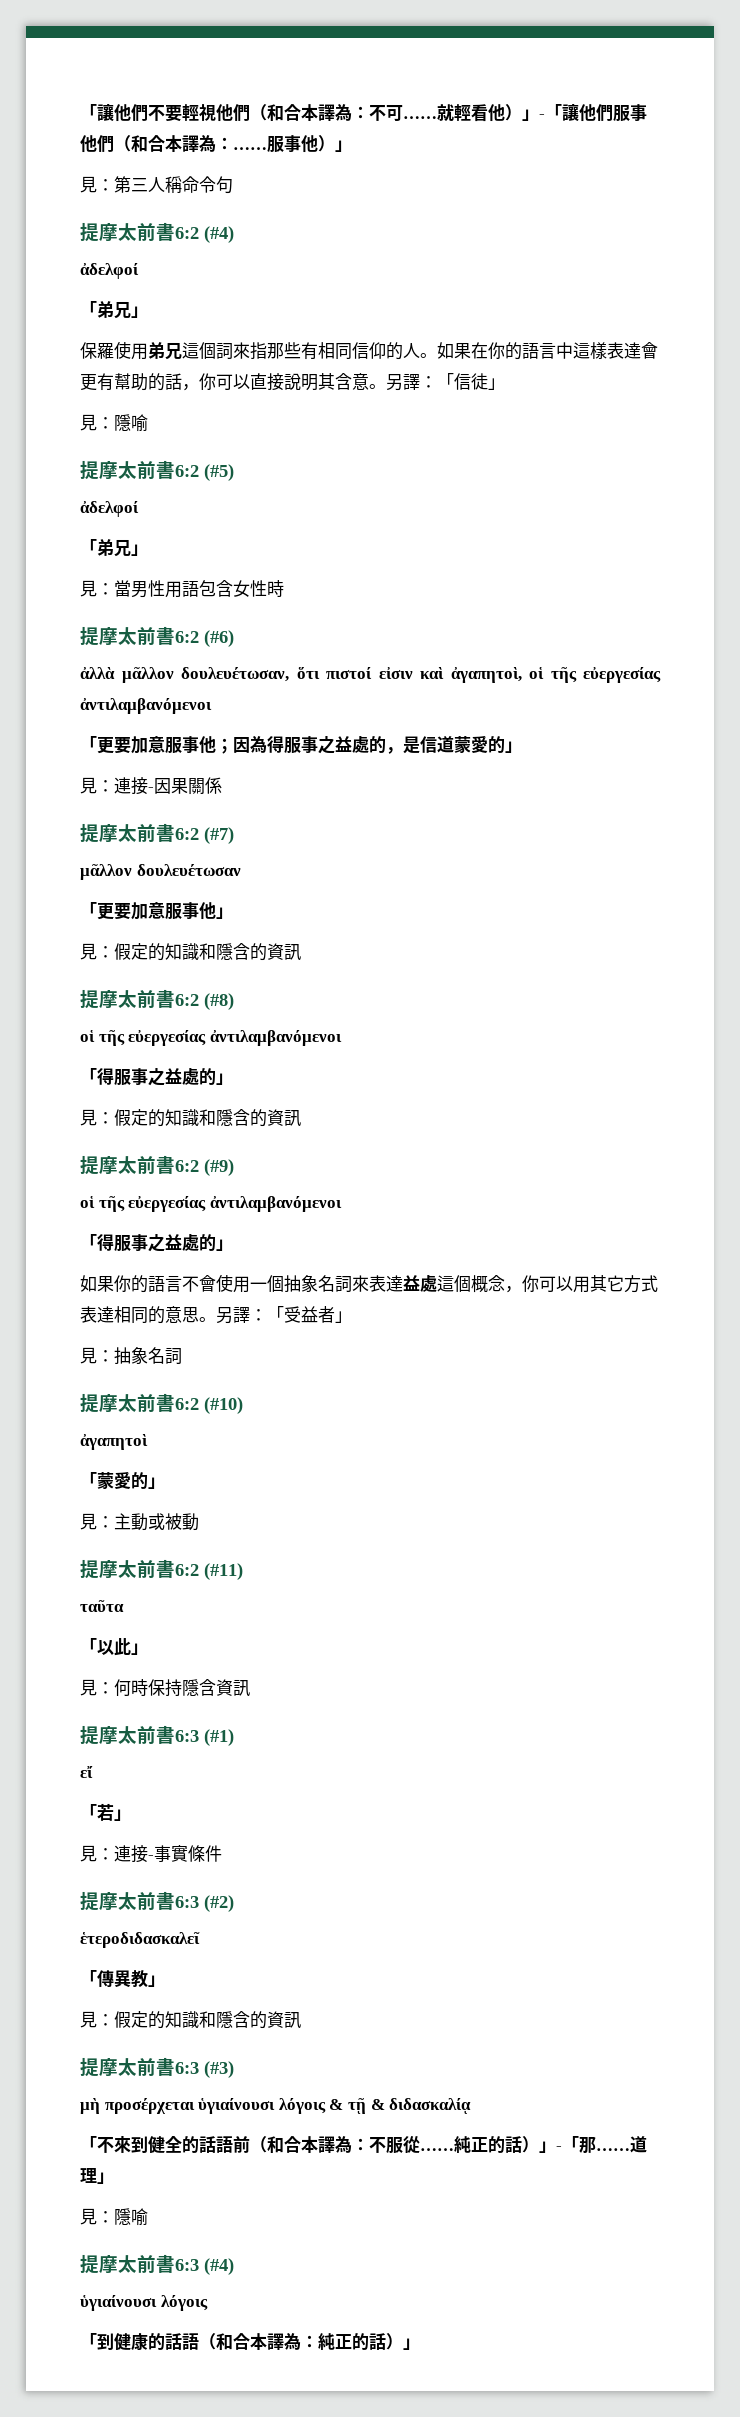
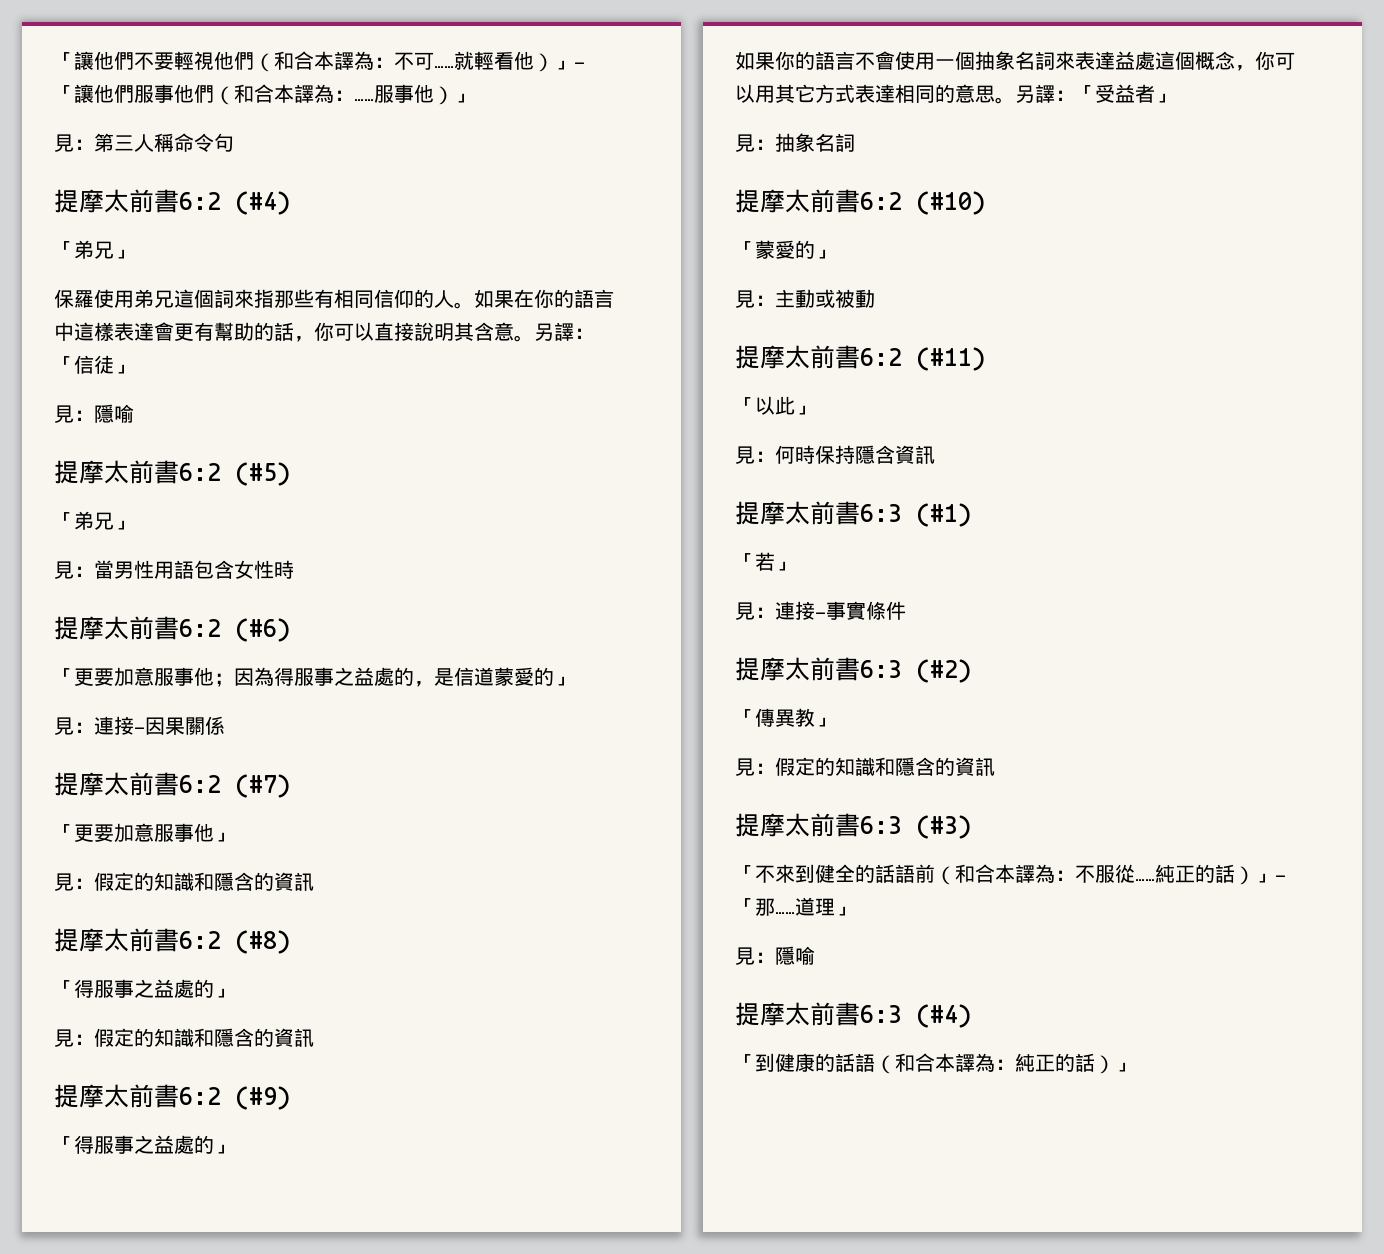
  提摩太前書6:2 (#4)
- ἀδελφοί
  提摩太前書6:2 (#5)
- ἀδελφοί
- ἀλλὰ μᾶλλον δουλευέτωσαν, ὅτι πιστοί εἰσιν καὶ ἀγαπητοὶ, οἱ τῆς εὐεργεσίας ἀντιλαμβανόμενοι
- μᾶλλον δουλευέτωσαν
  提摩太前書6:2 (#8)
- οἱ τῆς εὐεργεσίας ἀντιλαμβανόμενοι
  提摩太前書6:2 (#9)
- οἱ τῆς εὐεργεσίας ἀντιλαμβανόμενοι
- ἀγαπητοὶ
- ταῦτα
- εἴ
- ἑτεροδιδασκαλεῖ
- μὴ προσέρχεται ὑγιαίνουσι λόγοις & τῇ & διδασκαλίᾳ
  提摩太前書6:3 (#4)
- ὑγιαίνουσι λόγοις

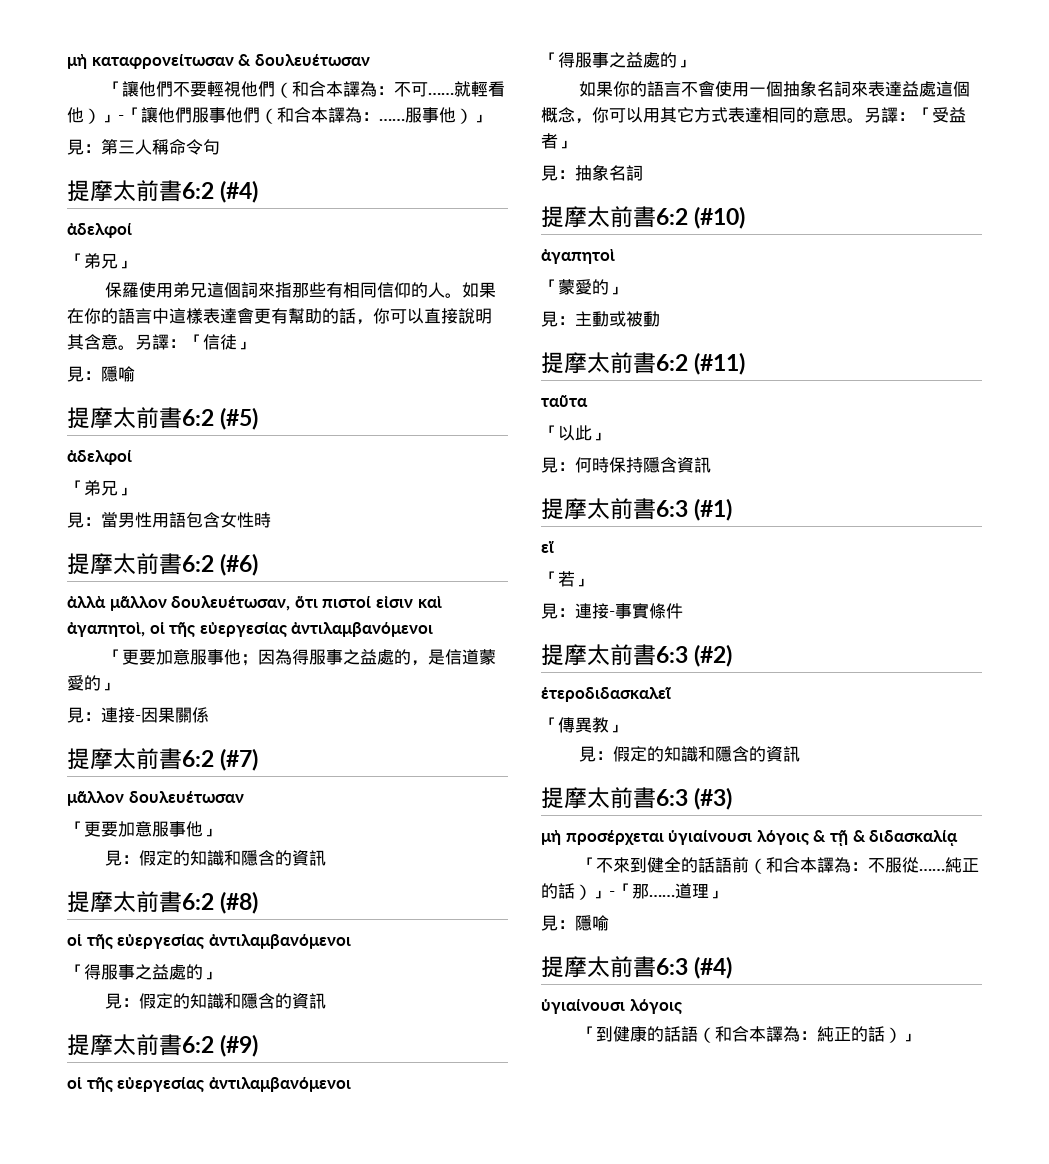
+ μὴ καταφρονείτωσαν & δουλευέτωσαν
  提摩太前書6:2 (#4)
+ ἀδελφοί
  提摩太前書6:2 (#5)
+ ἀδελφοί
+ ἀλλὰ μᾶλλον δουλευέτωσαν, ὅτι πιστοί εἰσιν καὶ ἀγαπητοὶ, οἱ τῆς εὐεργεσίας ἀντιλαμβανόμενοι
+ μᾶλλον δουλευέτωσαν
  提摩太前書6:2 (#8)
+ οἱ τῆς εὐεργεσίας ἀντιλαμβανόμενοι
  提摩太前書6:2 (#9)
+ οἱ τῆς εὐεργεσίας ἀντιλαμβανόμενοι
+ ἀγαπητοὶ
+ ταῦτα
+ εἴ
+ ἑτεροδιδασκαλεῖ
+ μὴ προσέρχεται ὑγιαίνουσι λόγοις & τῇ & διδασκαλίᾳ
  提摩太前書6:3 (#4)
+ ὑγιαίνουσι λόγοις

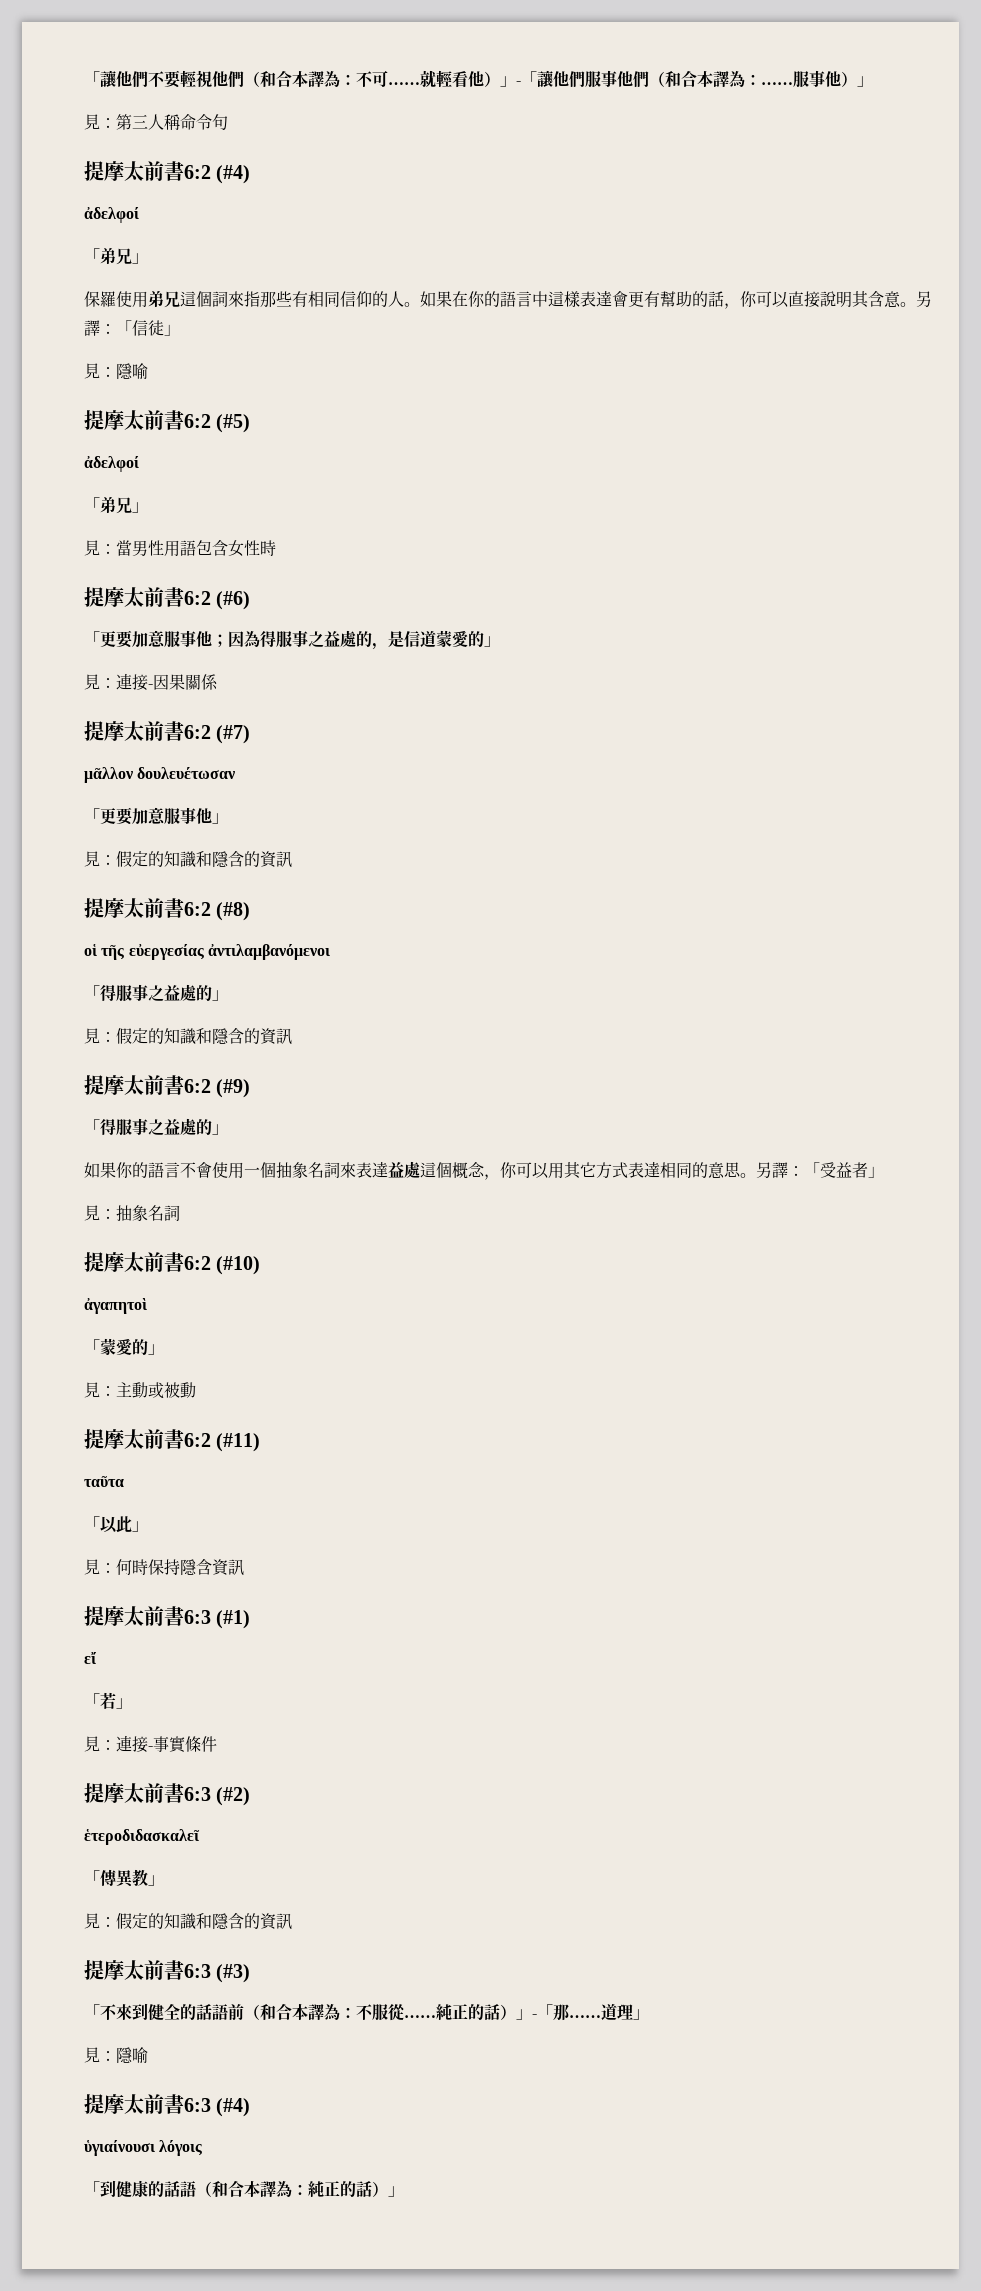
- μὴ καταφρονείτωσαν & δουλευέτωσαν
- ἀλλὰ μᾶλλον δουλευέτωσαν, ὅτι πιστοί εἰσιν καὶ ἀγαπητοὶ, οἱ τῆς εὐεργεσίας ἀντιλαμβανόμενοι
  提摩太前書6:2 (#9)
- οἱ τῆς εὐεργεσίας ἀντιλαμβανόμενοι
- μὴ προσέρχεται ὑγιαίνουσι λόγοις & τῇ & διδασκαλίᾳ

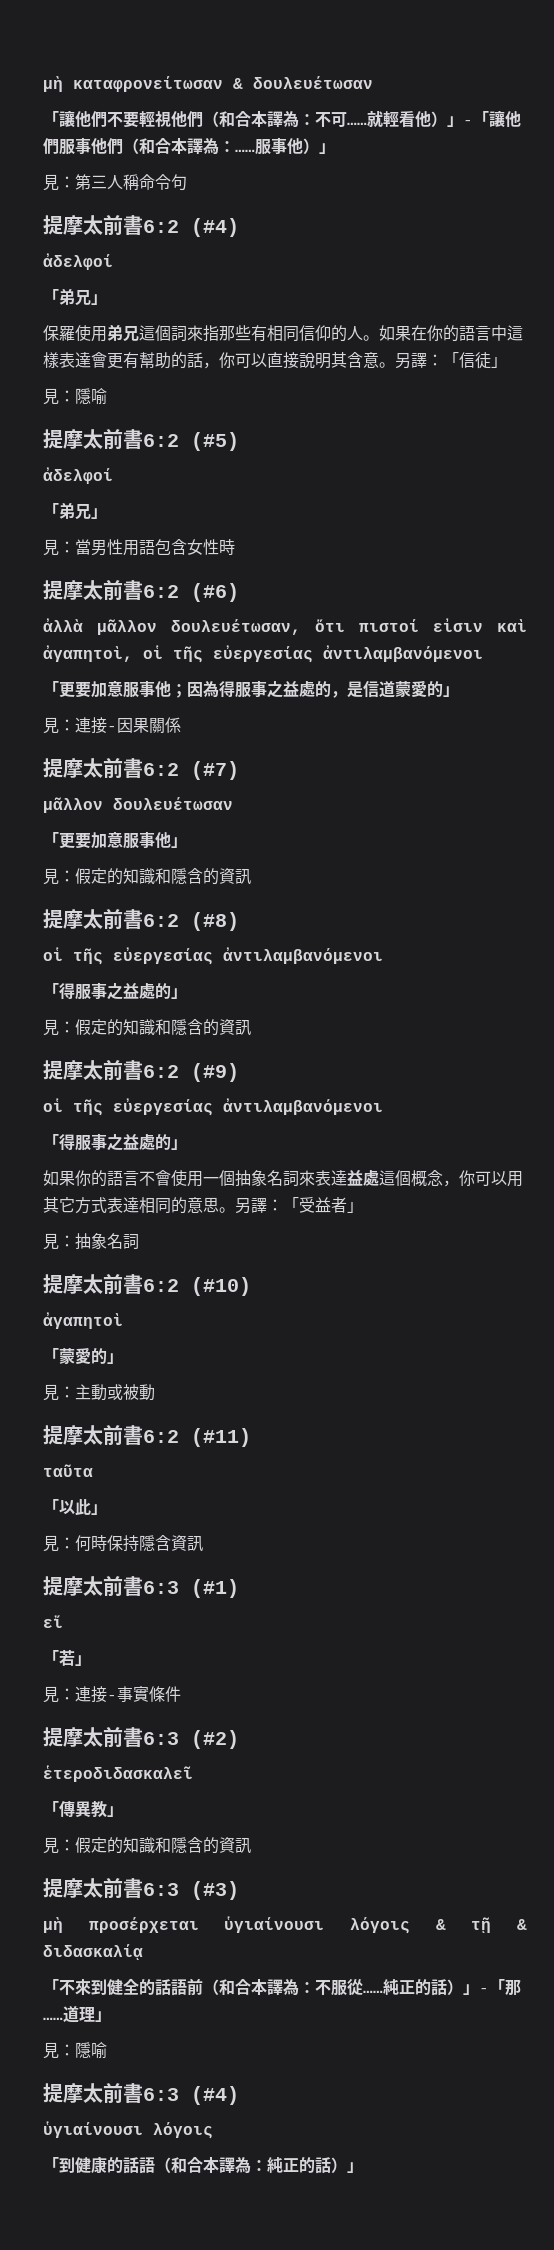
+ μὴ καταφρονείτωσαν & δουλευέτωσαν
+ ἀλλὰ μᾶλλον δουλευέτωσαν, ὅτι πιστοί εἰσιν καὶ ἀγαπητοὶ, οἱ τῆς εὐεργεσίας ἀντιλαμβανόμενοι
  提摩太前書6:2 (#9)
+ οἱ τῆς εὐεργεσίας ἀντιλαμβανόμενοι
+ μὴ προσέρχεται ὑγιαίνουσι λόγοις & τῇ & διδασκαλίᾳ

